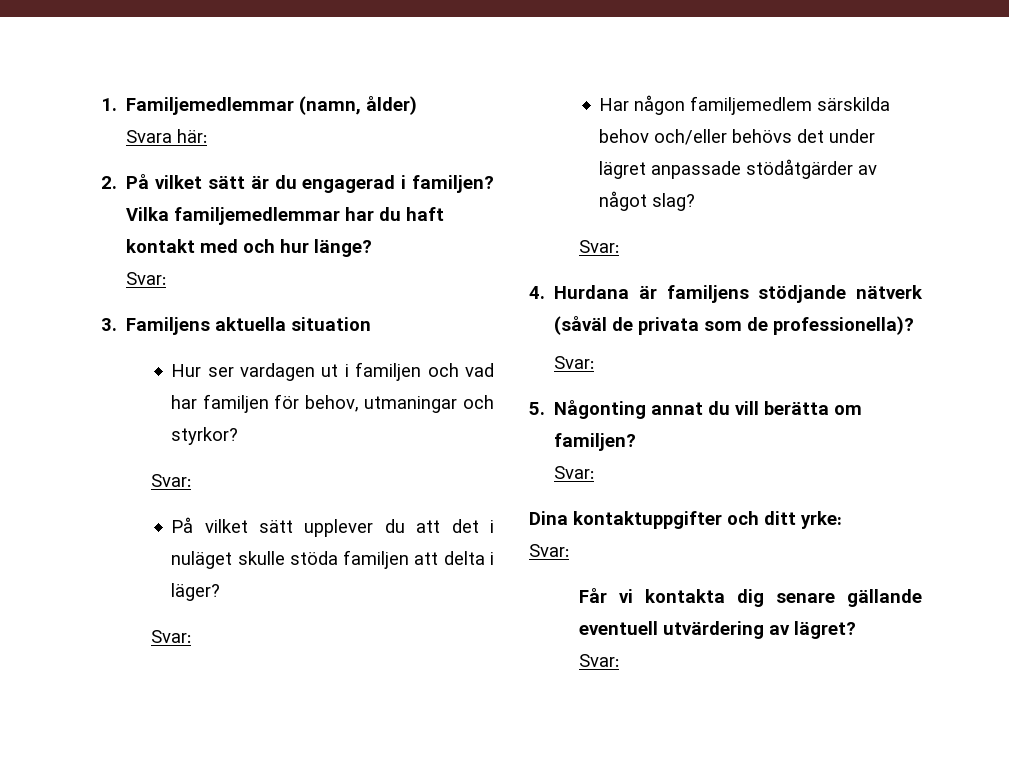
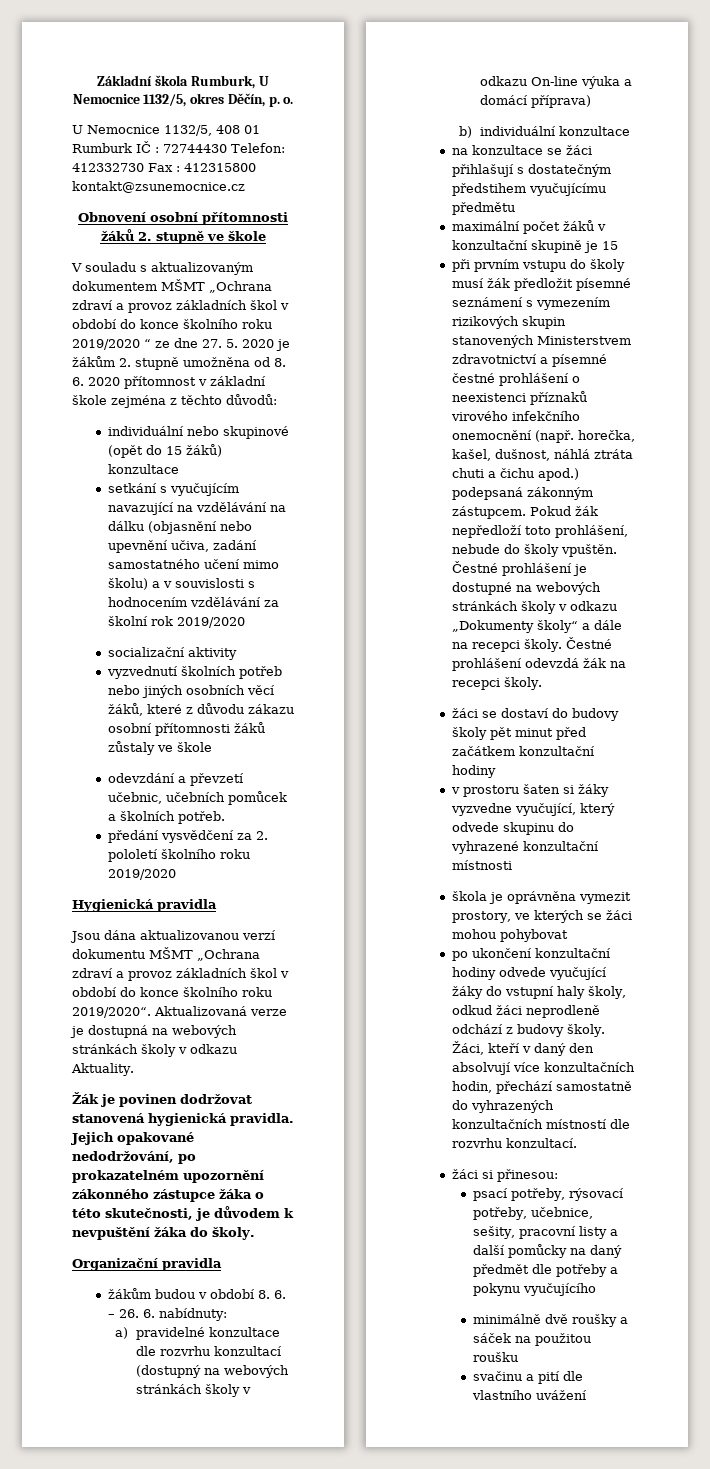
- 1. Familjemedlemmar (namn, ålder)
- Svara här:
- 2. På vilket sätt är du engagerad i familjen? Vilka familjemedlemmar har du haft kontakt med och hur länge?
- Svar:
- 3. Familjens aktuella situation
- Hur ser vardagen ut i familjen och vad har familjen för behov, utmaningar och styrkor?
- Svar:
- På vilket sätt upplever du att det i nuläget skulle stöda familjen att delta i läger?
- Svar:
- Har någon familjemedlem särskilda behov och/eller behövs det under lägret anpassade stödåtgärder av något slag?
- Svar:
- 4. Hurdana är familjens stödjande nätverk (såväl de privata som de professionella)?
- Svar:
- 5. Någonting annat du vill berätta om familjen?
- Svar:
- Dina kontaktuppgifter och ditt yrke:
- Svar:
- Får vi kontakta dig senare gällande eventuell utvärdering av lägret?
- Svar:
+ Základní škola Rumburk, U Nemocnice 1132/5, okres Děčín, p. o.
+ U Nemocnice 1132/5, 408 01 Rumburk IČ : 72744430 Telefon: 412332730 Fax : 412315800 kontakt@zsunemocnice.cz
+ Obnovení osobní přítomnosti žáků 2. stupně ve škole
+ V souladu s aktualizovaným dokumentem MŠMT „Ochrana zdraví a provoz základních škol v období do konce školního roku 2019/2020 “ ze dne 27. 5. 2020 je žákům 2. stupně umožněna od 8. 6. 2020 přítomnost v základní škole zejména z těchto důvodů:
+ individuální nebo skupinové (opět do 15 žáků) konzultace
+ setkání s vyučujícím navazující na vzdělávání na dálku (objasnění nebo upevnění učiva, zadání samostatného učení mimo školu) a v souvislosti s hodnocením vzdělávání za školní rok 2019/2020
+ socializační aktivity
+ vyzvednutí školních potřeb nebo jiných osobních věcí žáků, které z důvodu zákazu osobní přítomnosti žáků zůstaly ve škole
+ odevzdání a převzetí učebnic, učebních pomůcek a školních potřeb.
+ předání vysvědčení za 2. pololetí školního roku 2019/2020
+ Hygienická pravidla
+ Jsou dána aktualizovanou verzí dokumentu MŠMT „Ochrana zdraví a provoz základních škol v období do konce školního roku 2019/2020“. Aktualizovaná verze je dostupná na webových stránkách školy v odkazu Aktuality.
+ Žák je povinen dodržovat stanovená hygienická pravidla. Jejich opakované nedodržování, po prokazatelném upozornění zákonného zástupce žáka o této skutečnosti, je důvodem k nevpuštění žáka do školy.
+ Organizační pravidla
+ žákům budou v období 8. 6. – 26. 6. nabídnuty:
+ a) pravidelné konzultace dle rozvrhu konzultací (dostupný na webových stránkách školy v odkazu On-line výuka a domácí příprava)
+ b) individuální konzultace
+ na konzultace se žáci přihlašují s dostatečným předstihem vyučujícímu předmětu
+ maximální počet žáků v konzultační skupině je 15
+ při prvním vstupu do školy musí žák předložit písemné seznámení s vymezením rizikových skupin stanovených Ministerstvem zdravotnictví a písemné čestné prohlášení o neexistenci příznaků virového infekčního onemocnění (např. horečka, kašel, dušnost, náhlá ztráta chuti a čichu apod.) podepsaná zákonným zástupcem. Pokud žák nepředloží toto prohlášení, nebude do školy vpuštěn. Čestné prohlášení je dostupné na webových stránkách školy v odkazu „Dokumenty školy“ a dále na recepci školy. Čestné prohlášení odevzdá žák na recepci školy.
+ žáci se dostaví do budovy školy pět minut před začátkem konzultační hodiny
+ v prostoru šaten si žáky vyzvedne vyučující, který odvede skupinu do vyhrazené konzultační místnosti
+ škola je oprávněna vymezit prostory, ve kterých se žáci mohou pohybovat
+ po ukončení konzultační hodiny odvede vyučující žáky do vstupní haly školy, odkud žáci neprodleně odchází z budovy školy. Žáci, kteří v daný den absolvují více konzultačních hodin, přechází samostatně do vyhrazených konzultačních místností dle rozvrhu konzultací.
+ žáci si přinesou:
+ psací potřeby, rýsovací potřeby, učebnice, sešity, pracovní listy a další pomůcky na daný předmět dle potřeby a pokynu vyučujícího
+ minimálně dvě roušky a sáček na použitou roušku
+ svačinu a pití dle vlastního uvážení

